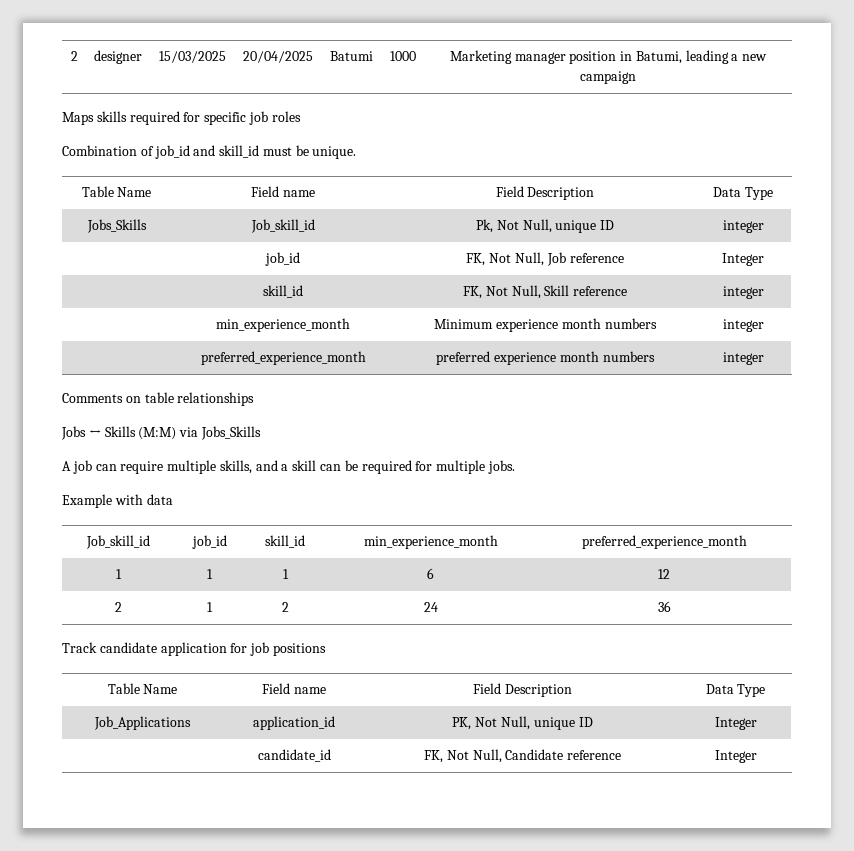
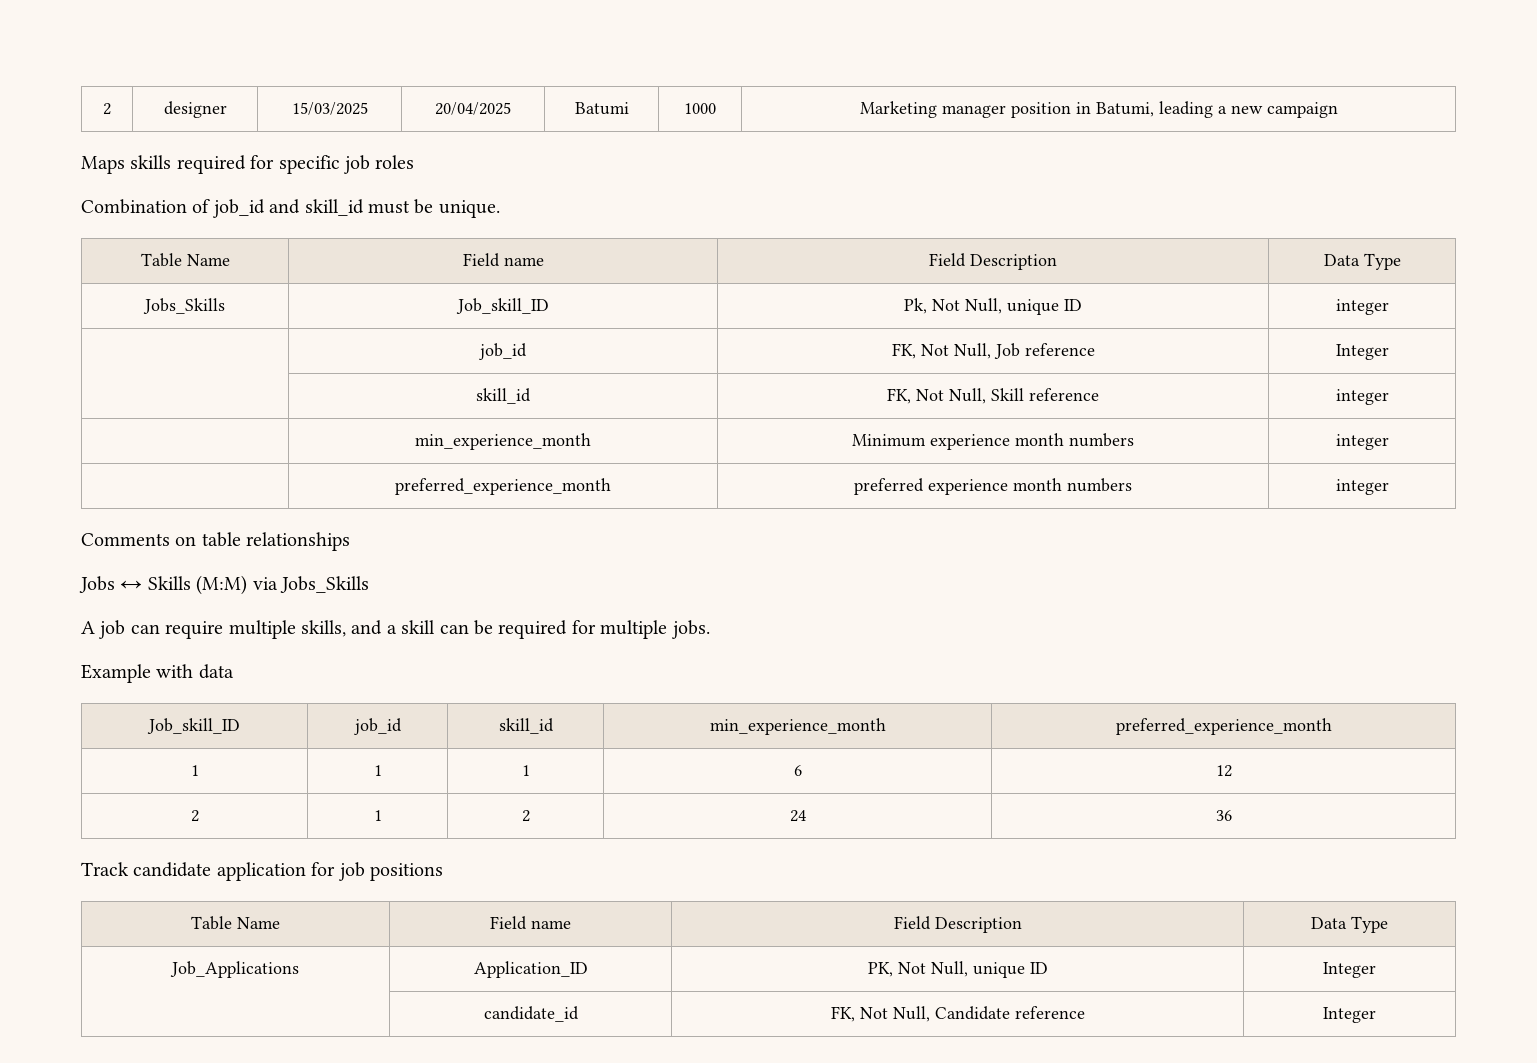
- Jobs_Skills | Job_skill_id | Pk, Not Null, unique ID | integer
+ Jobs_Skills | Job_skill_ID | Pk, Not Null, unique ID | integer
- Job_skill_id | job_id | skill_id | min_experience_month | preferred_experience_month
+ Job_skill_ID | job_id | skill_id | min_experience_month | preferred_experience_month
- Job_Applications | application_id | PK, Not Null, unique ID | Integer
+ Job_Applications | Application_ID | PK, Not Null, unique ID | Integer

